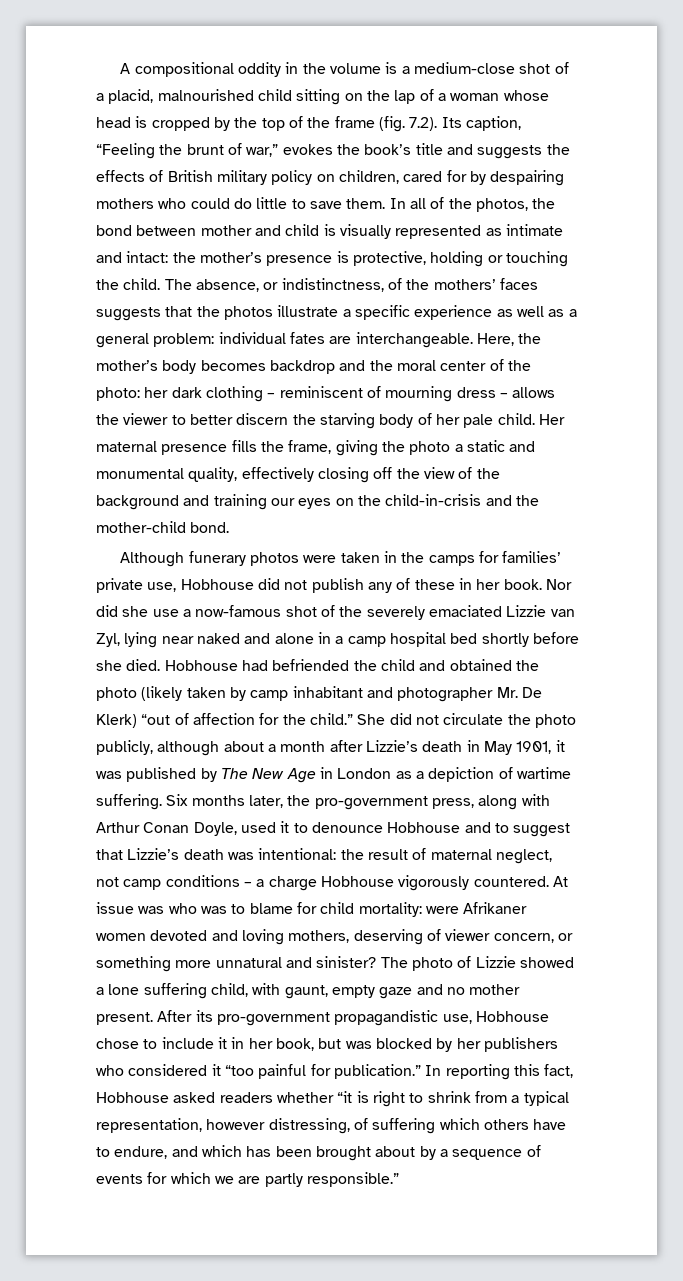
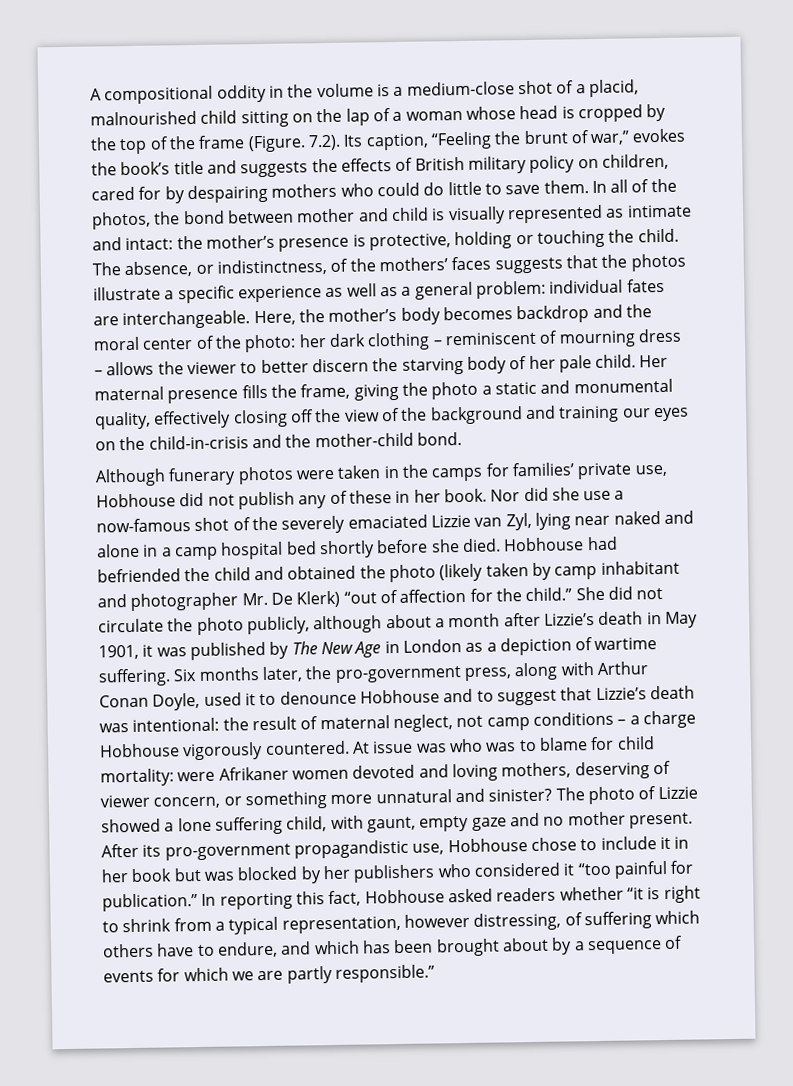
- A compositional oddity in the volume is a medium-close shot of a placid, malnourished child sitting on the lap of a woman whose head is cropped by the top of the frame (fig. 7.2). Its caption, “Feeling the brunt of war,” evokes the book’s title and suggests the effects of British military policy on children, cared for by despairing mothers who could do little to save them.
+ A compositional oddity in the volume is a medium-close shot of a placid, malnourished child sitting on the lap of a woman whose head is cropped by the top of the frame (Figure. 7.2). Its caption, “Feeling the brunt of war,” evokes the book’s title and suggests the effects of British military policy on children, cared for by despairing mothers who could do little to save them.
- After its pro-government propagandistic use, Hobhouse chose to include it in her book, but was blocked by her publishers who considered it “too painful for publication.”
+ After its pro-government propagandistic use, Hobhouse chose to include it in her book but was blocked by her publishers who considered it “too painful for publication.”

